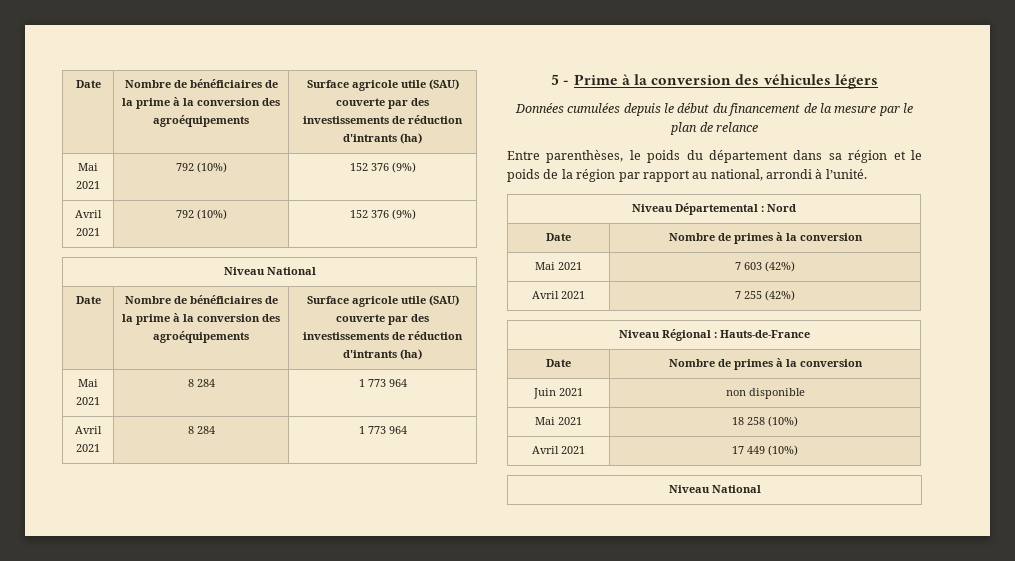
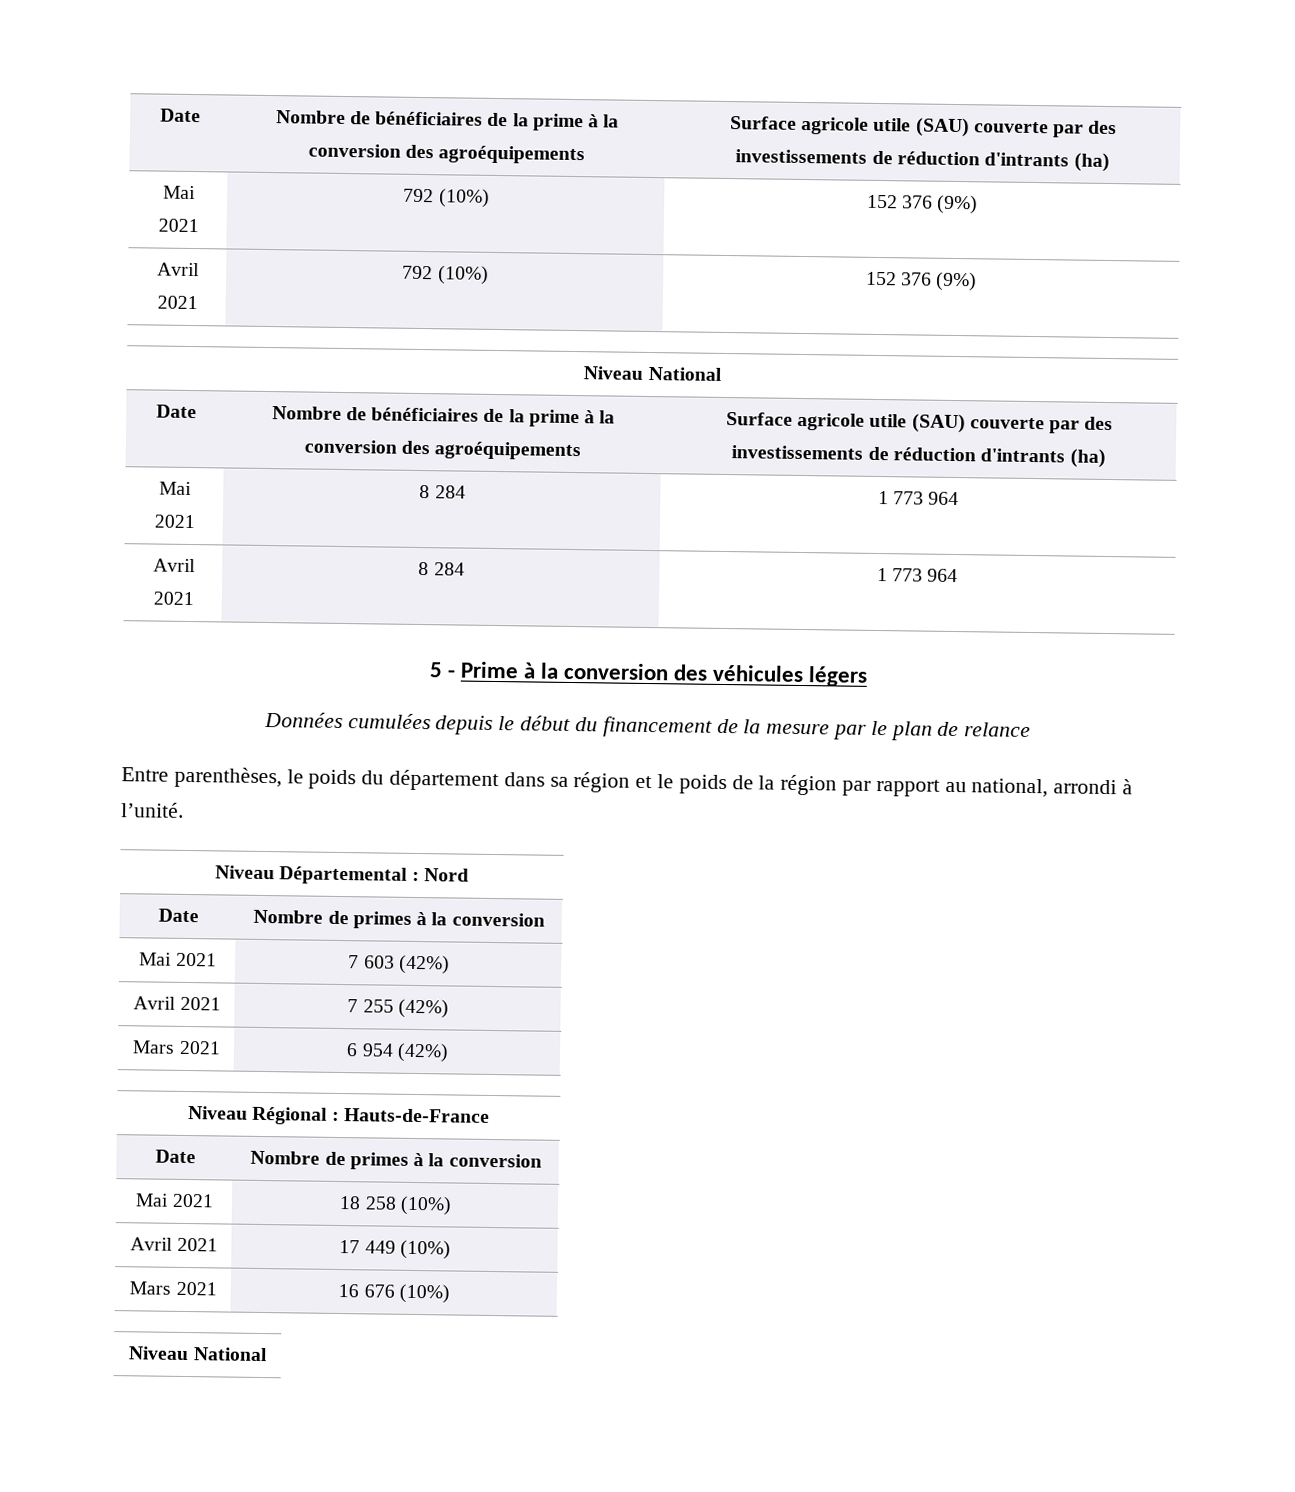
+ Mars 2021 | 6 954 (42%)
- Juin 2021 | non disponible
+ Mars 2021 | 16 676 (10%)

